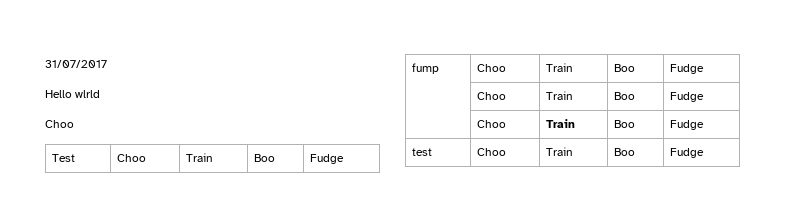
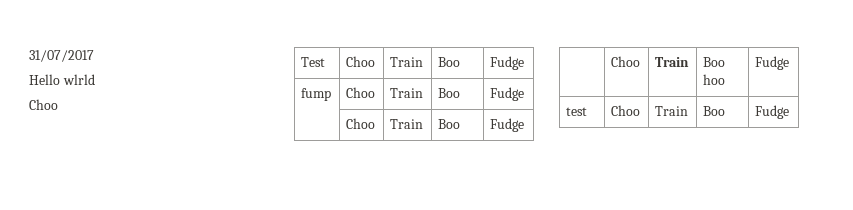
  fump | Choo | Train | Boo | Fudge
  | Choo | Train | Boo | Fudge
- | Choo | Train | Boo | Fudge
+ | Choo | Train | Boo hoo | Fudge

